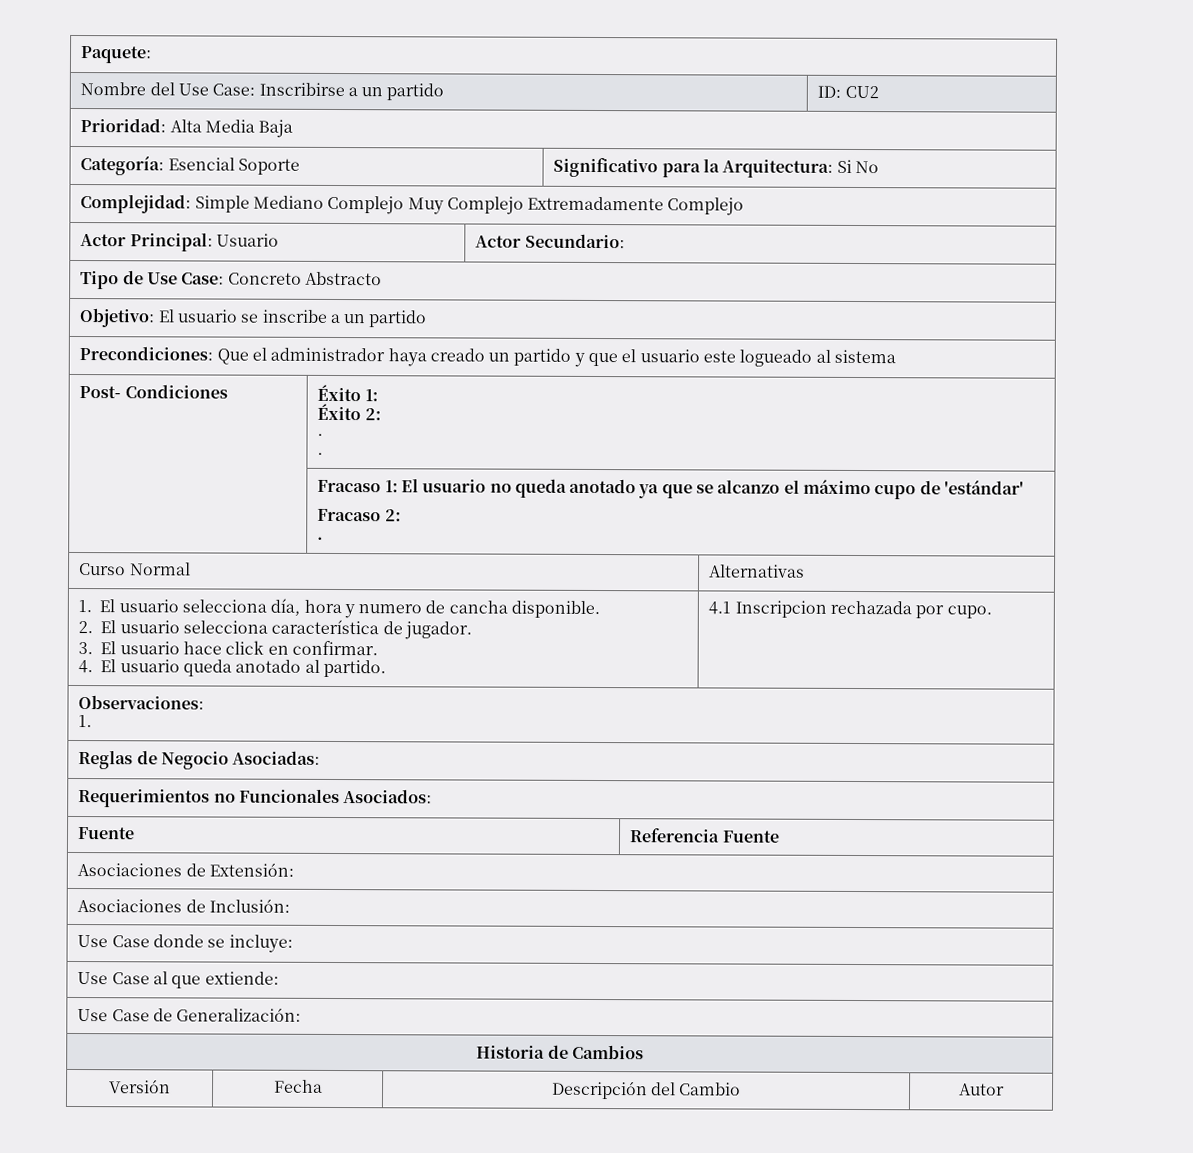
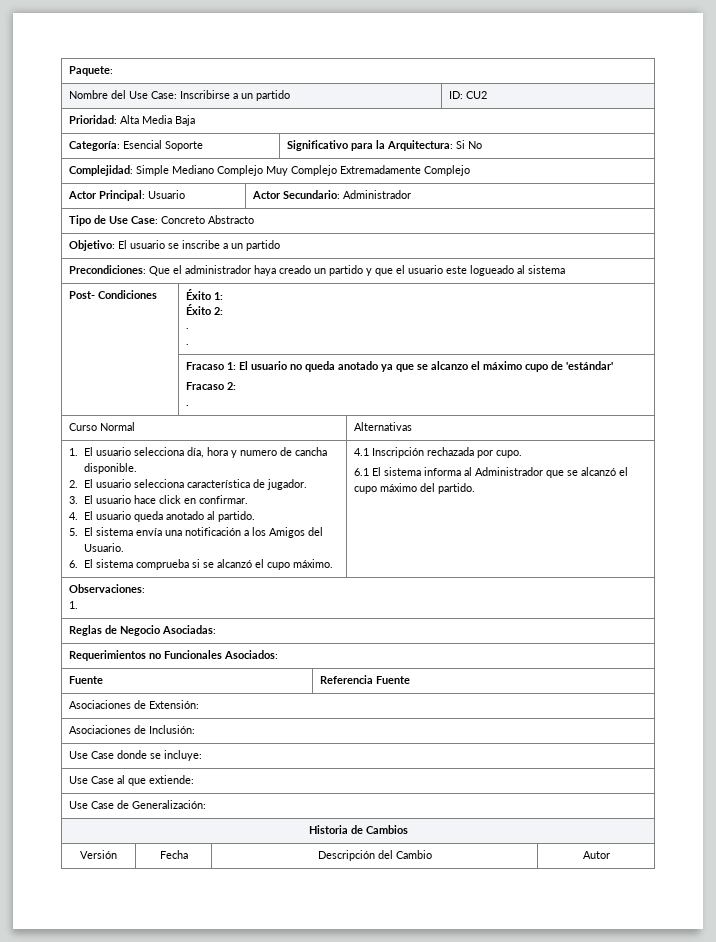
- Actor Principal: Usuario | Actor Secundario:
+ Actor Principal: Usuario | Actor Secundario: Administrador
+ 5. El sistema envía una notificación a los Amigos del Usuario.
+ 6. El sistema comprueba si se alcanzó el cupo máximo.
- 4.1 Inscripcion rechazada por cupo.
+ 4.1 Inscripción rechazada por cupo.
+ 6.1 El sistema informa al Administrador que se alcanzó el cupo máximo del partido.

